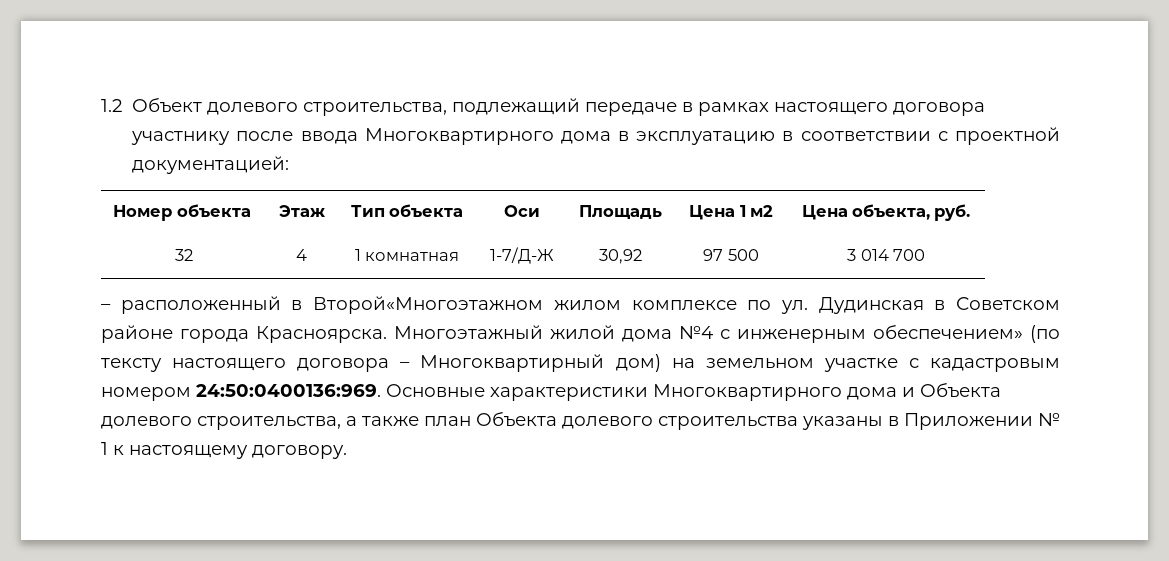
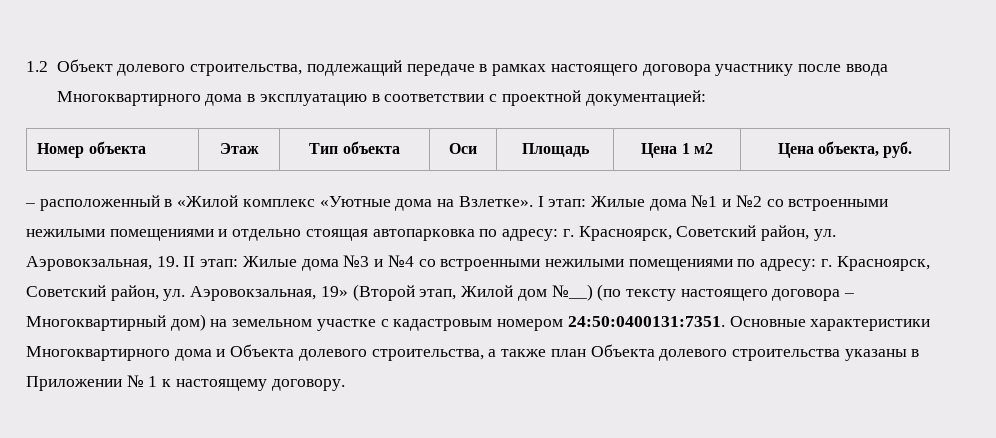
- 32 | 4 | 1 комнатная | 1-7/Д-Ж | 30,92 | 97 500 | 3 014 700
- – расположенный в Второй«Многоэтажном жилом комплексе по ул. Дудинская в Советском районе города Красноярска. Многоэтажный жилой дома №4 с инженерным обеспечением» (по тексту настоящего договора – Многоквартирный дом) на земельном участке с кадастровым номером 24:50:0400136:969.
+ – расположенный в «Жилой комплекс «Уютные дома на Взлетке». I этап: Жилые дома №1 и №2 со встроенными нежилыми помещениями и отдельно стоящая автопарковка по адресу: г. Красноярск, Советский район, ул. Аэровокзальная, 19. II этап: Жилые дома №3 и №4 со встроенными нежилыми помещениями по адресу: г. Красноярск, Советский район, ул. Аэровокзальная, 19» (Второй этап, Жилой дом №__) (по тексту настоящего договора – Многоквартирный дом) на земельном участке с кадастровым номером 24:50:0400131:7351.

